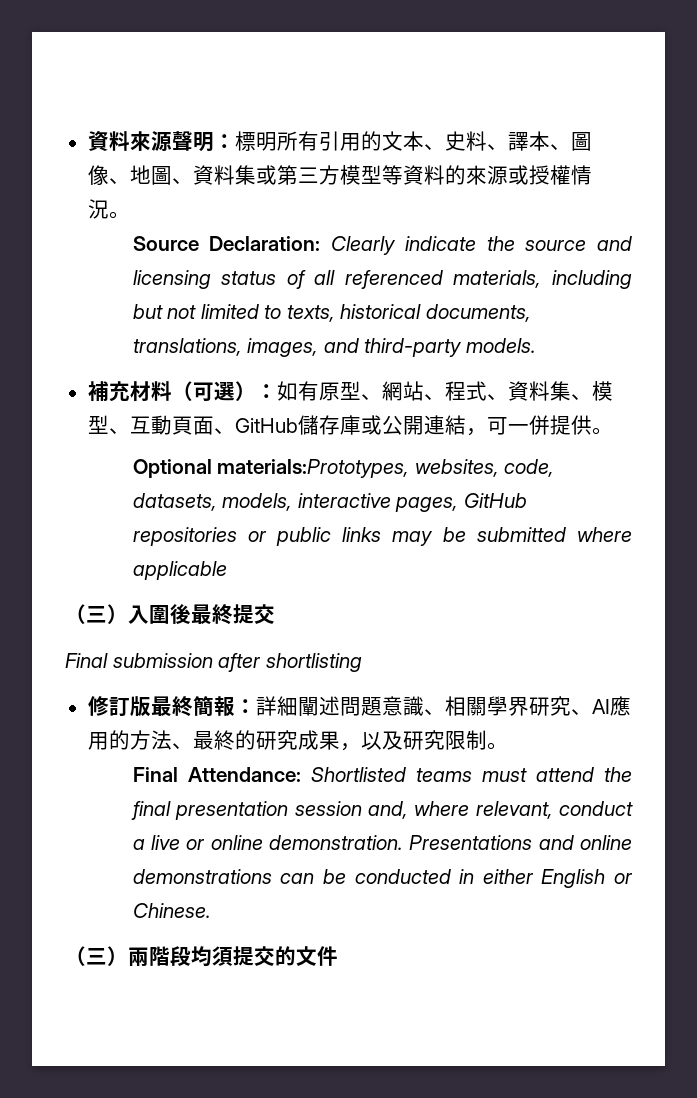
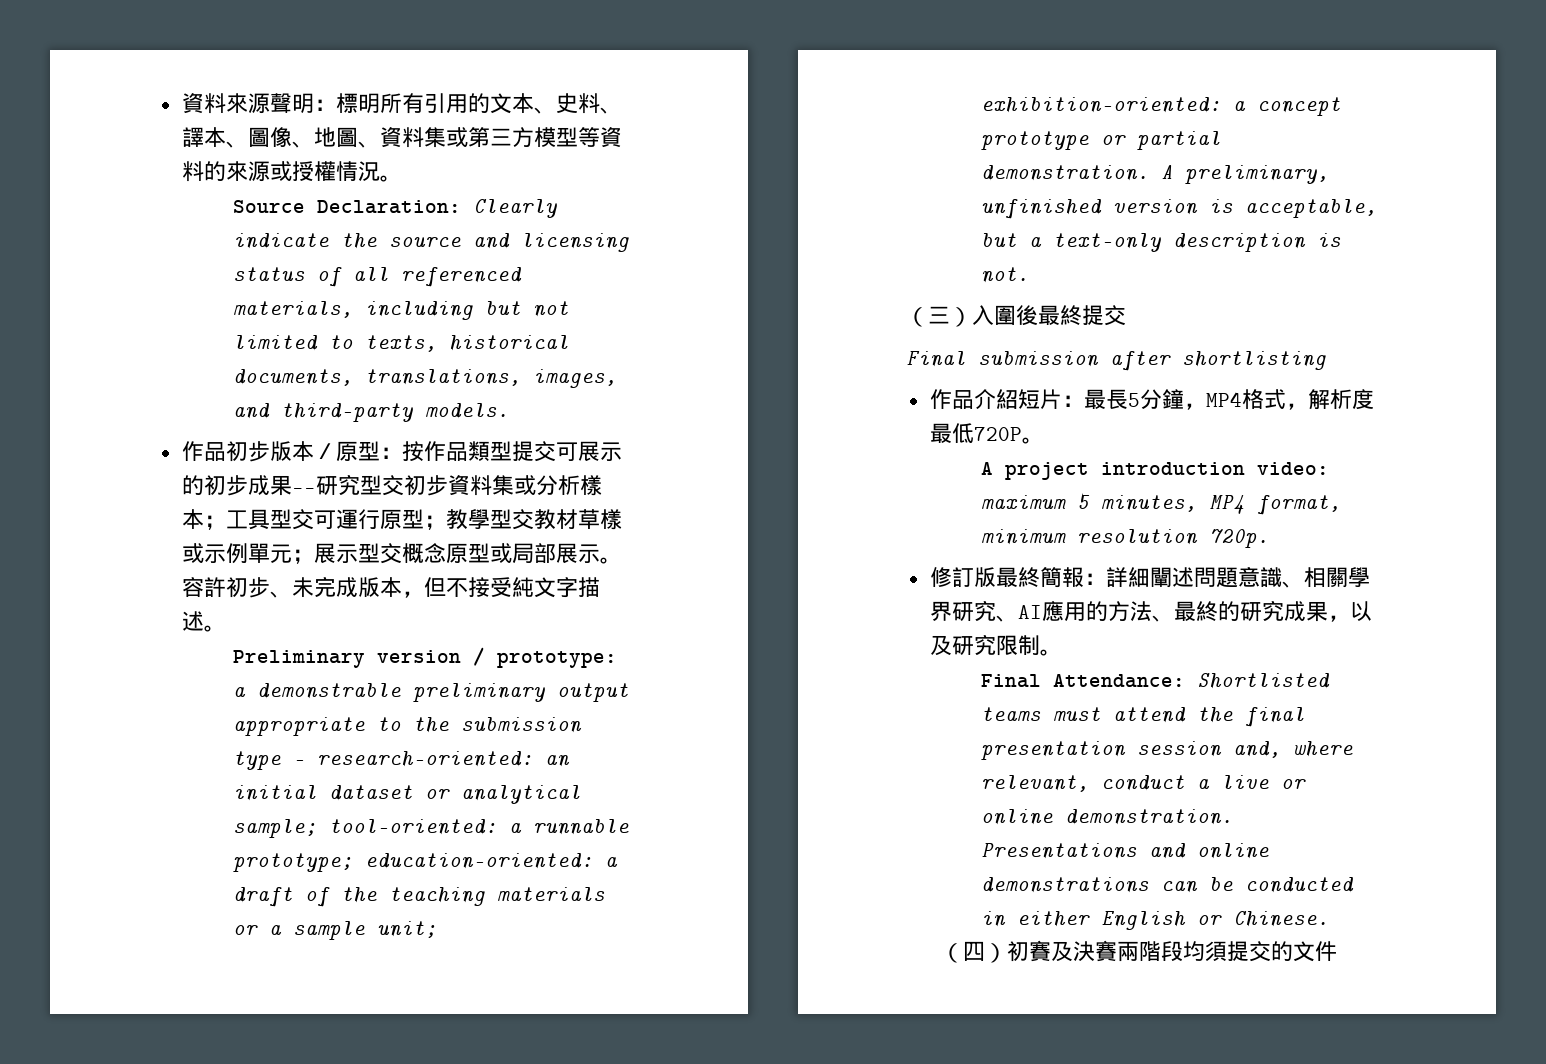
- 補充材料（可選）：如有原型、網站、程式、資料集、模型、互動頁面、GitHub儲存庫或公開連結，可一併提供。
- Optional materials:Prototypes, websites, code, datasets, models, interactive pages, GitHub repositories or public links may be submitted where applicable
+ 作品初步版本／原型：按作品類型提交可展示的初步成果——研究型交初步資料集或分析樣本；工具型交可運行原型；教學型交教材草樣或示例單元；展示型交概念原型或局部展示。容許初步、未完成版本，但不接受純文字描述。
+ Preliminary version / prototype: a demonstrable preliminary output appropriate to the submission type — research-oriented: an initial dataset or analytical sample; tool-oriented: a runnable prototype; education-oriented: a draft of the teaching materials or a sample unit; exhibition-oriented: a concept prototype or partial demonstration. A preliminary, unfinished version is acceptable, but a text-only description is not.
+ 作品介紹短片：最長5分鐘，MP4格式，解析度最低720P。
+ A project introduction video: maximum 5 minutes, MP4 format, minimum resolution 720p.
- （三）兩階段均須提交的文件
+ （四）初賽及決賽兩階段均須提交的文件

